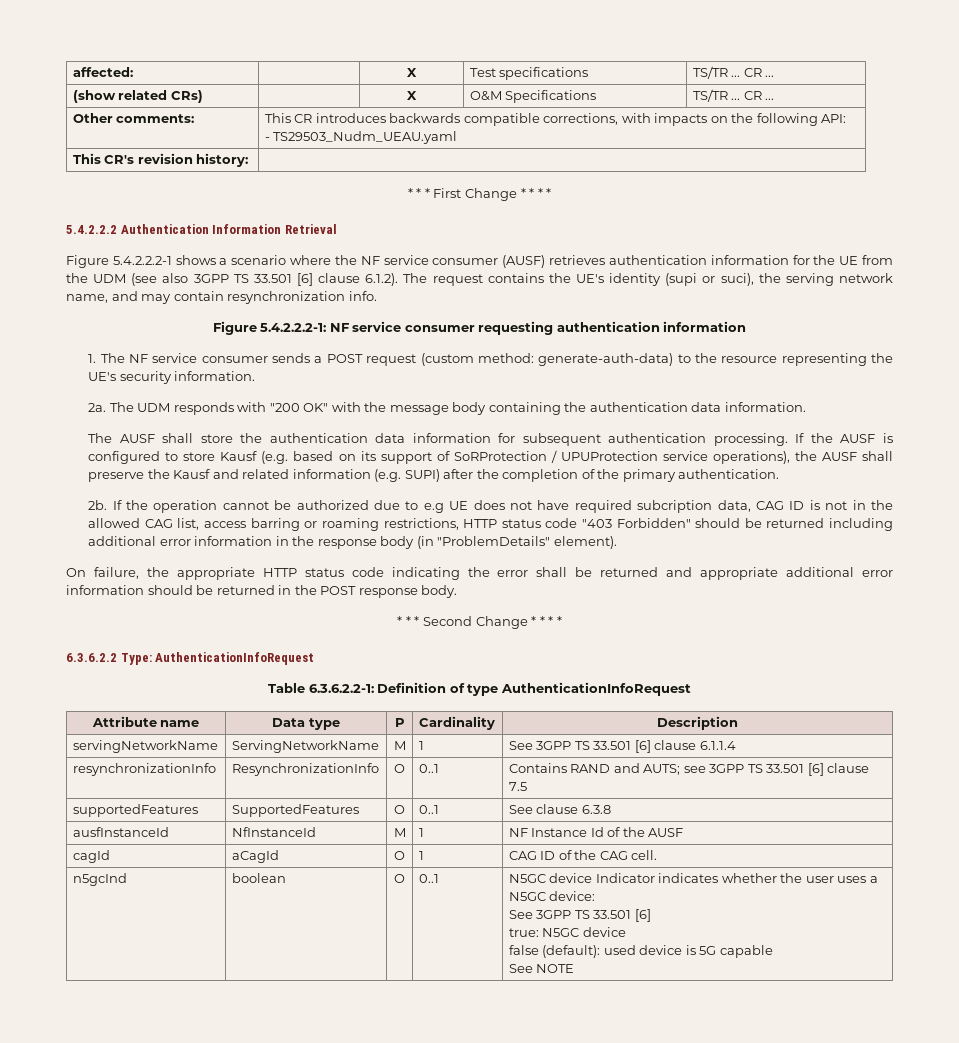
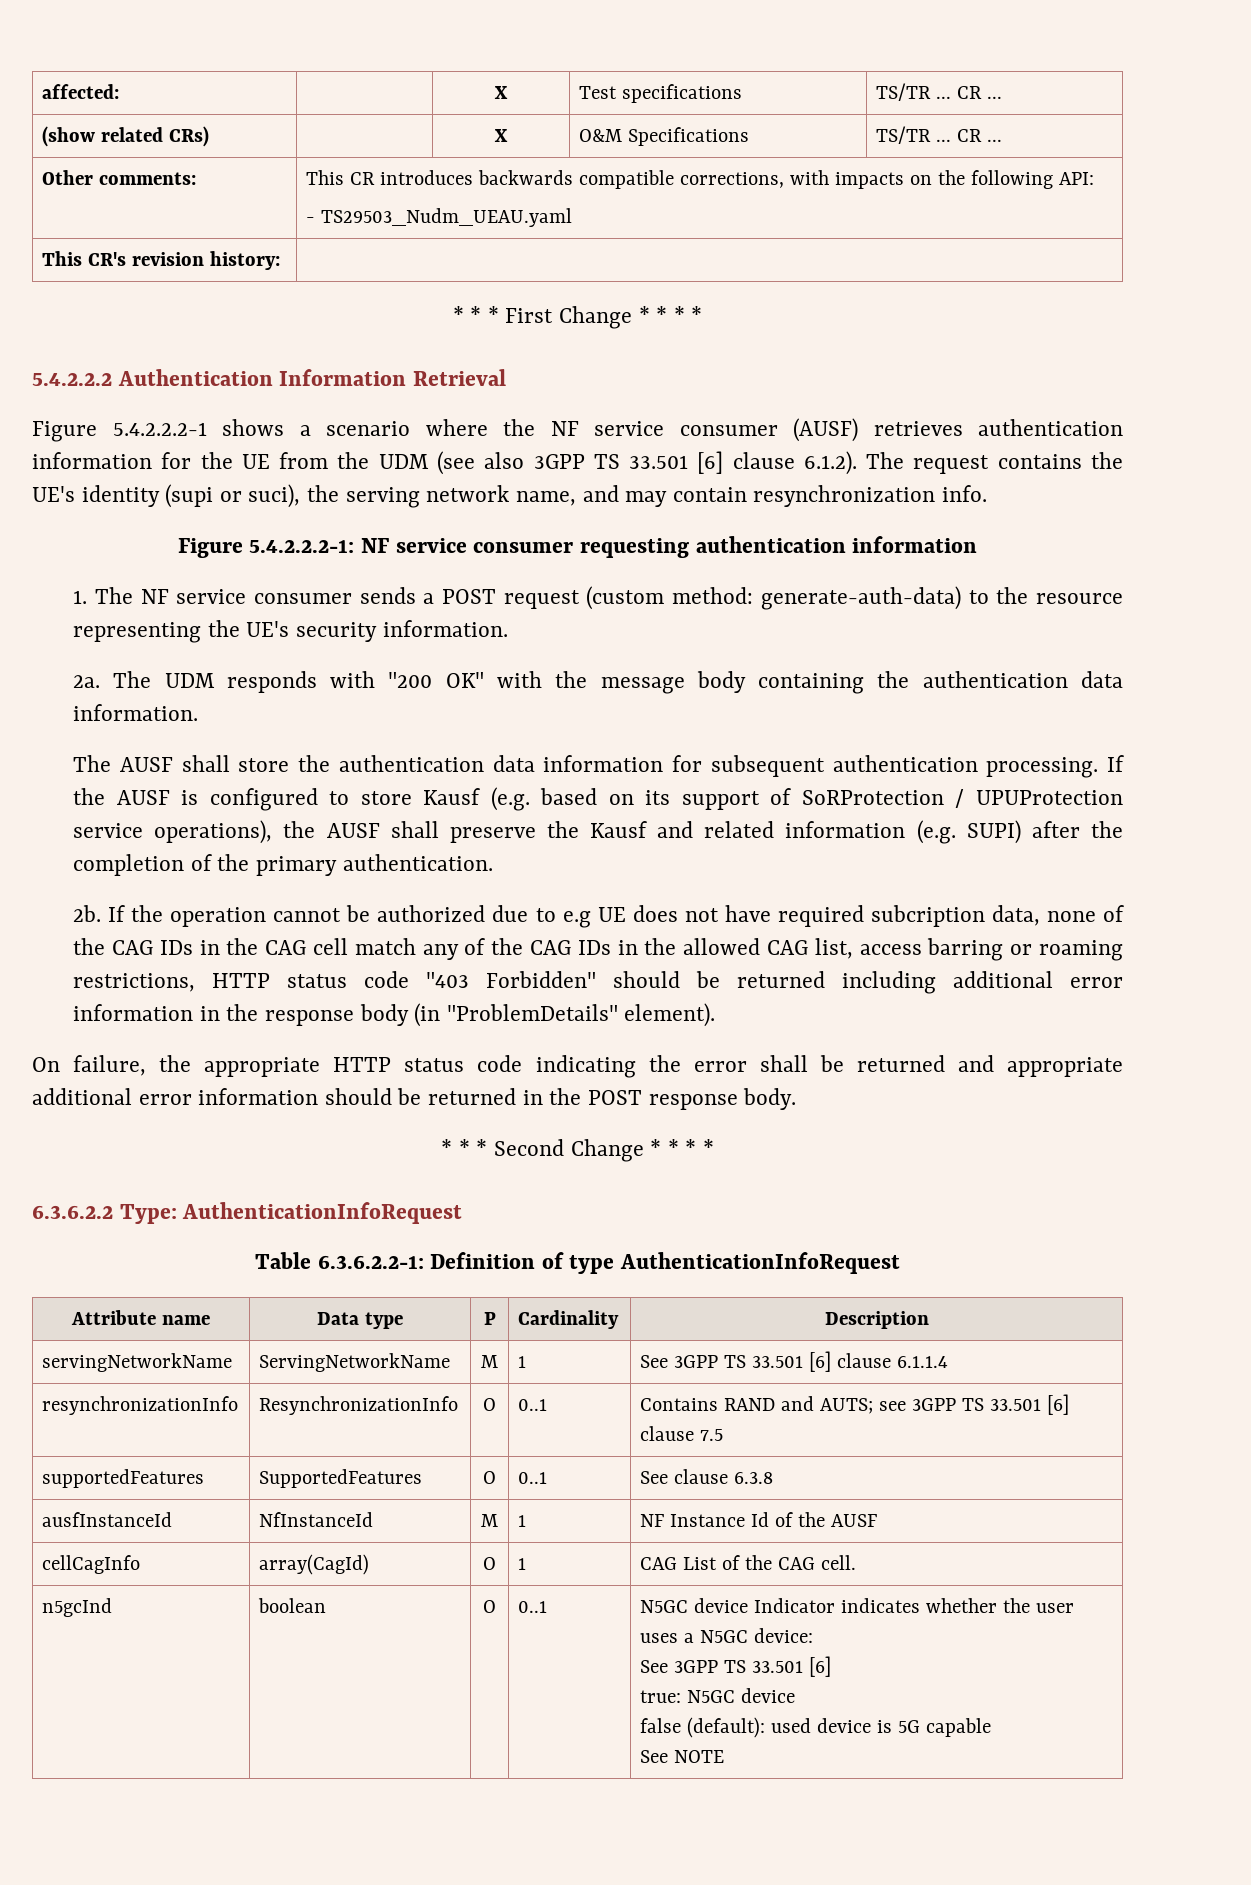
- If the operation cannot be authorized due to e.g UE does not have required subcription data, CAG ID is not in the allowed CAG list, access barring or roaming restrictions, HTTP status code "403 Forbidden" should be returned including additional error information in the response body (in "ProblemDetails" element).
+ If the operation cannot be authorized due to e.g UE does not have required subcription data, none of the CAG IDs in the CAG cell match any of the CAG IDs in the allowed CAG list, access barring or roaming restrictions, HTTP status code "403 Forbidden" should be returned including additional error information in the response body (in "ProblemDetails" element).
- cagId | aCagId | O | 1 | CAG ID of the CAG cell.
+ cellCagInfo | array(CagId) | O | 1 | CAG List of the CAG cell.

